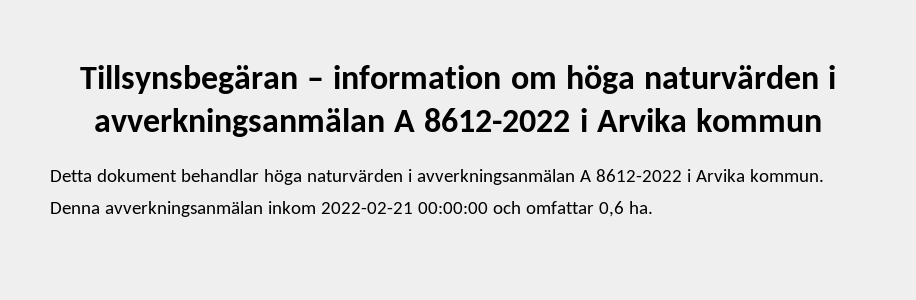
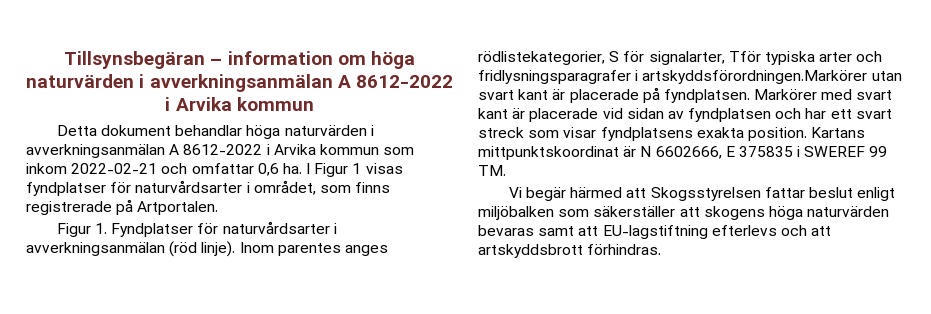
- Detta dokument behandlar höga naturvärden i avverkningsanmälan A 8612-2022 i Arvika kommun. Denna avverkningsanmälan inkom 2022-02-21 00:00:00 och omfattar 0,6 ha.
+ Detta dokument behandlar höga naturvärden i avverkningsanmälan A 8612-2022 i Arvika kommun som inkom 2022-02-21 och omfattar 0,6 ha.
+ I Figur 1 visas fyndplatser för naturvårdsarter i området, som finns registrerade på Artportalen.
+ Figur 1. Fyndplatser för naturvårdsarter i avverkningsanmälan (röd linje). Inom parentes anges rödlistekategorier, S för signalarter, Tför typiska arter och fridlysningsparagrafer i artskyddsförordningen.Markörer utan svart kant är placerade på fyndplatsen. Markörer med svart kant är placerade vid sidan av fyndplatsen och har ett svart streck som visar fyndplatsens exakta position. Kartans mittpunktskoordinat är N 6602666, E 375835 i SWEREF 99 TM.
+ Vi begär härmed att Skogsstyrelsen fattar beslut enligt miljöbalken som säkerställer att skogens höga naturvärden bevaras samt att EU-lagstiftning efterlevs och att artskyddsbrott förhindras.

